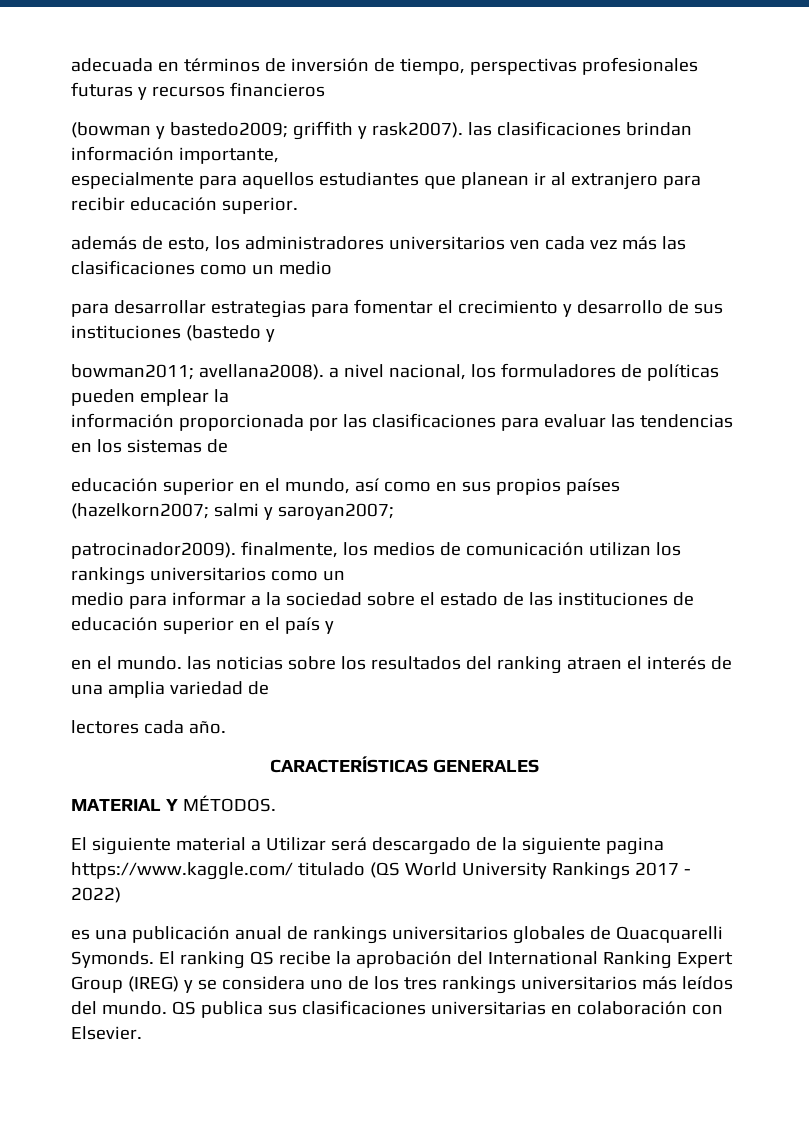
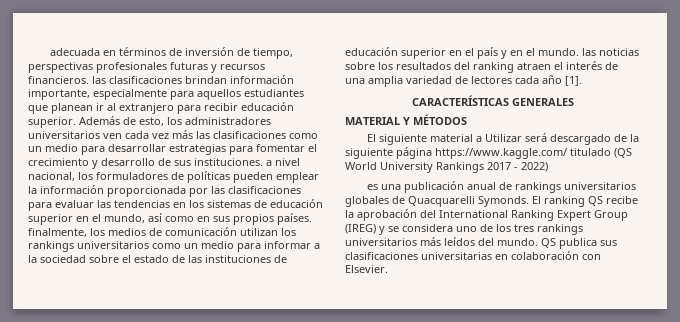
- adecuada en términos de inversión de tiempo, perspectivas profesionales futuras y recursos financieros
- (bowman y bastedo2009; griffith y rask2007). las clasificaciones brindan información importante,
- especialmente para aquellos estudiantes que planean ir al extranjero para recibir educación superior.
- además de esto, los administradores universitarios ven cada vez más las clasificaciones como un medio
- para desarrollar estrategias para fomentar el crecimiento y desarrollo de sus instituciones (bastedo y
- bowman2011; avellana2008). a nivel nacional, los formuladores de políticas pueden emplear la
- información proporcionada por las clasificaciones para evaluar las tendencias en los sistemas de
- educación superior en el mundo, así como en sus propios países (hazelkorn2007; salmi y saroyan2007;
- patrocinador2009). finalmente, los medios de comunicación utilizan los rankings universitarios como un
- medio para informar a la sociedad sobre el estado de las instituciones de educación superior en el país y
- en el mundo. las noticias sobre los resultados del ranking atraen el interés de una amplia variedad de
- lectores cada año.
+ adecuada en términos de inversión de tiempo, perspectivas profesionales futuras y recursos financieros. las clasificaciones brindan información importante, especialmente para aquellos estudiantes que planean ir al extranjero para recibir educación superior. Además de esto, los administradores universitarios ven cada vez más las clasificaciones como un medio para desarrollar estrategias para fomentar el crecimiento y desarrollo de sus instituciones. a nivel nacional, los formuladores de políticas pueden emplear la información proporcionada por las clasificaciones para evaluar las tendencias en los sistemas de educación superior en el mundo, así como en sus propios países. finalmente, los medios de comunicación utilizan los rankings universitarios como un medio para informar a la sociedad sobre el estado de las instituciones de educación superior en el país y en el mundo. las noticias sobre los resultados del ranking atraen el interés de una amplia variedad de lectores cada año [1].
- MATERIAL Y MÉTODOS.
+ MATERIAL Y MÉTODOS
- El siguiente material a Utilizar será descargado de la siguiente pagina https://www.kaggle.com/ titulado (QS World University Rankings 2017 - 2022)
+ El siguiente material a Utilizar será descargado de la siguiente página https://www.kaggle.com/ titulado (QS World University Rankings 2017 - 2022)

